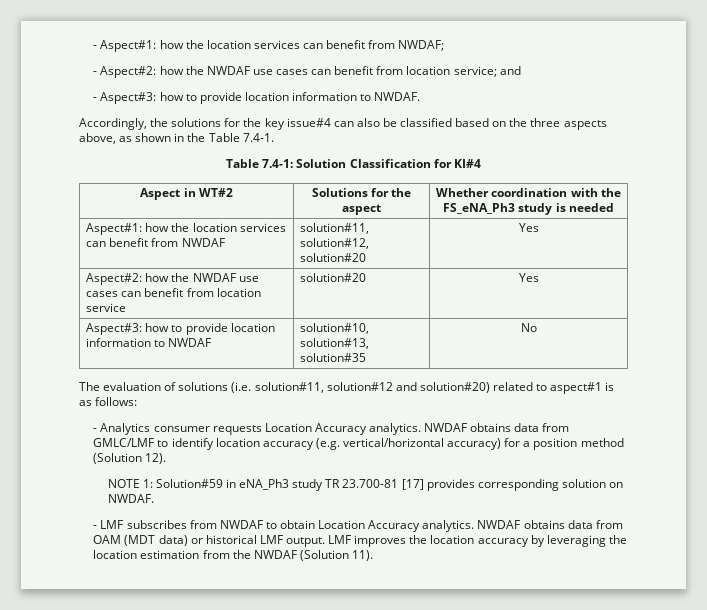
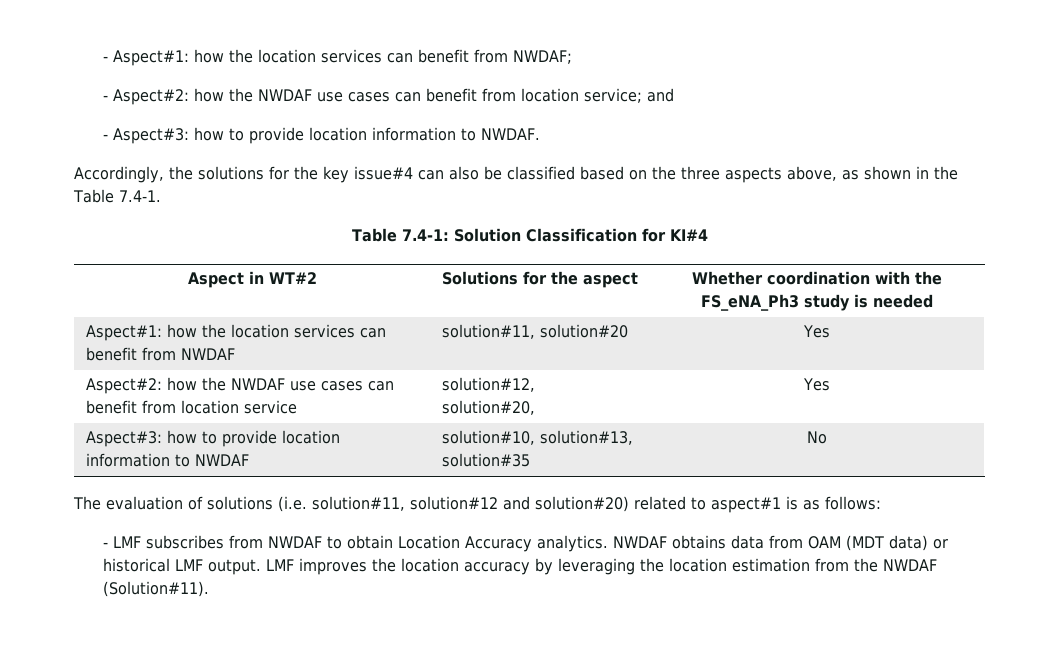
- Aspect#1: how the location services can benefit from NWDAF | solution#11, solution#12, solution#20 | Yes
+ Aspect#1: how the location services can benefit from NWDAF | solution#11, solution#20 | Yes
- Aspect#2: how the NWDAF use cases can benefit from location service | solution#20 | Yes
+ Aspect#2: how the NWDAF use cases can benefit from location service | solution#12,
+ solution#20, | Yes
- - Analytics consumer requests Location Accuracy analytics. NWDAF obtains data from GMLC/LMF to identify location accuracy (e.g. vertical/horizontal accuracy) for a position method (Solution 12).
- NOTE 1: Solution#59 in eNA_Ph3 study TR 23.700-81 [17] provides corresponding solution on NWDAF.
- LMF improves the location accuracy by leveraging the location estimation from the NWDAF (Solution 11).
+ LMF improves the location accuracy by leveraging the location estimation from the NWDAF (Solution#11).

